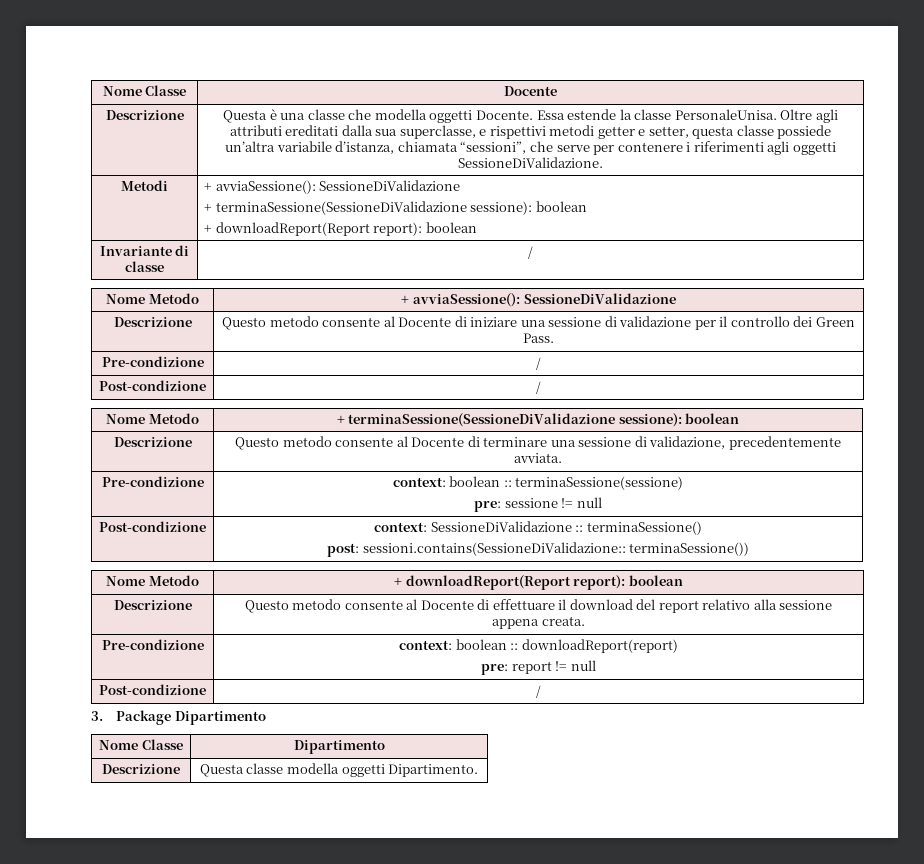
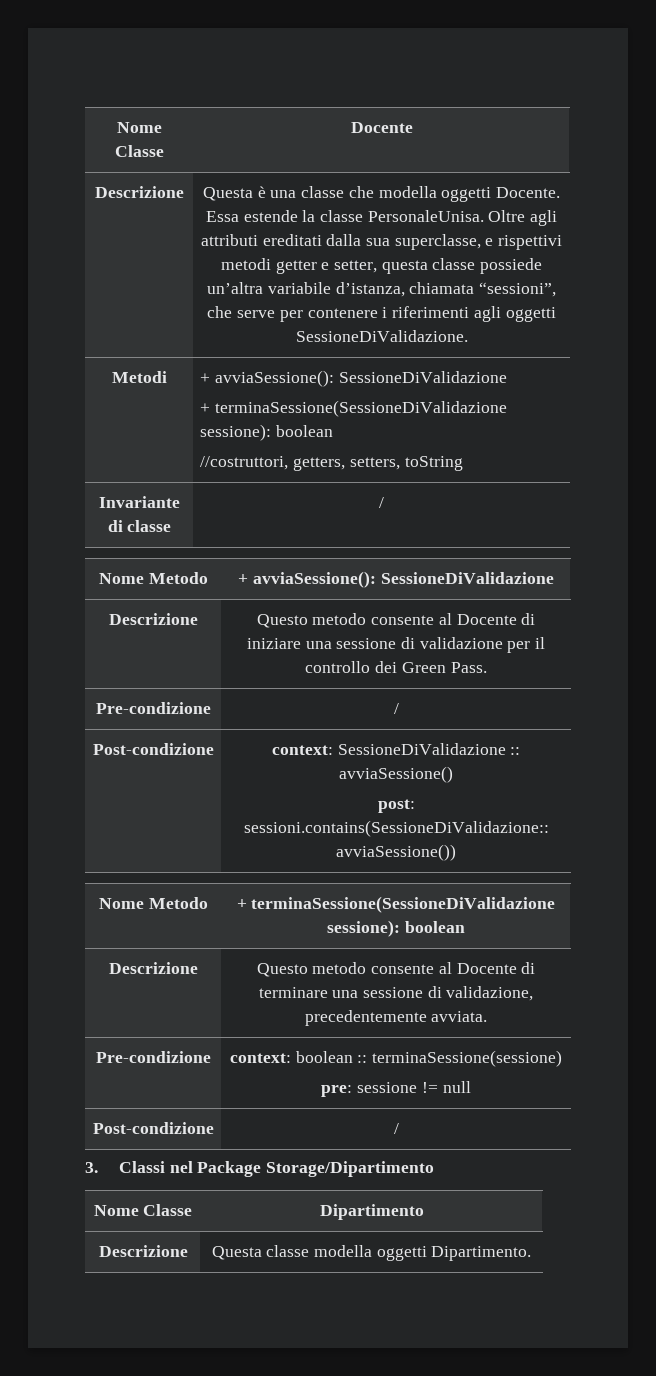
  Metodi | + avviaSessione(): SessioneDiValidazione
  + terminaSessione(SessioneDiValidazione sessione): boolean
- + downloadReport(Report report): boolean
+ //costruttori, getters, setters, toString
  Pre-condizione | /
- Post-condizione | /
+ Post-condizione | context: SessioneDiValidazione :: avviaSessione()
+ post: sessioni.contains(SessioneDiValidazione:: avviaSessione())
- Post-condizione | context: SessioneDiValidazione :: terminaSessione()
- post: sessioni.contains(SessioneDiValidazione:: terminaSessione())
- Nome Metodo | + downloadReport(Report report): boolean
- Descrizione | Questo metodo consente al Docente di effettuare il download del report relativo alla sessione appena creata.
- Pre-condizione | context: boolean :: downloadReport(report)
- pre: report != null
- 3. Package Dipartimento
+ 3. Classi nel Package Storage/Dipartimento

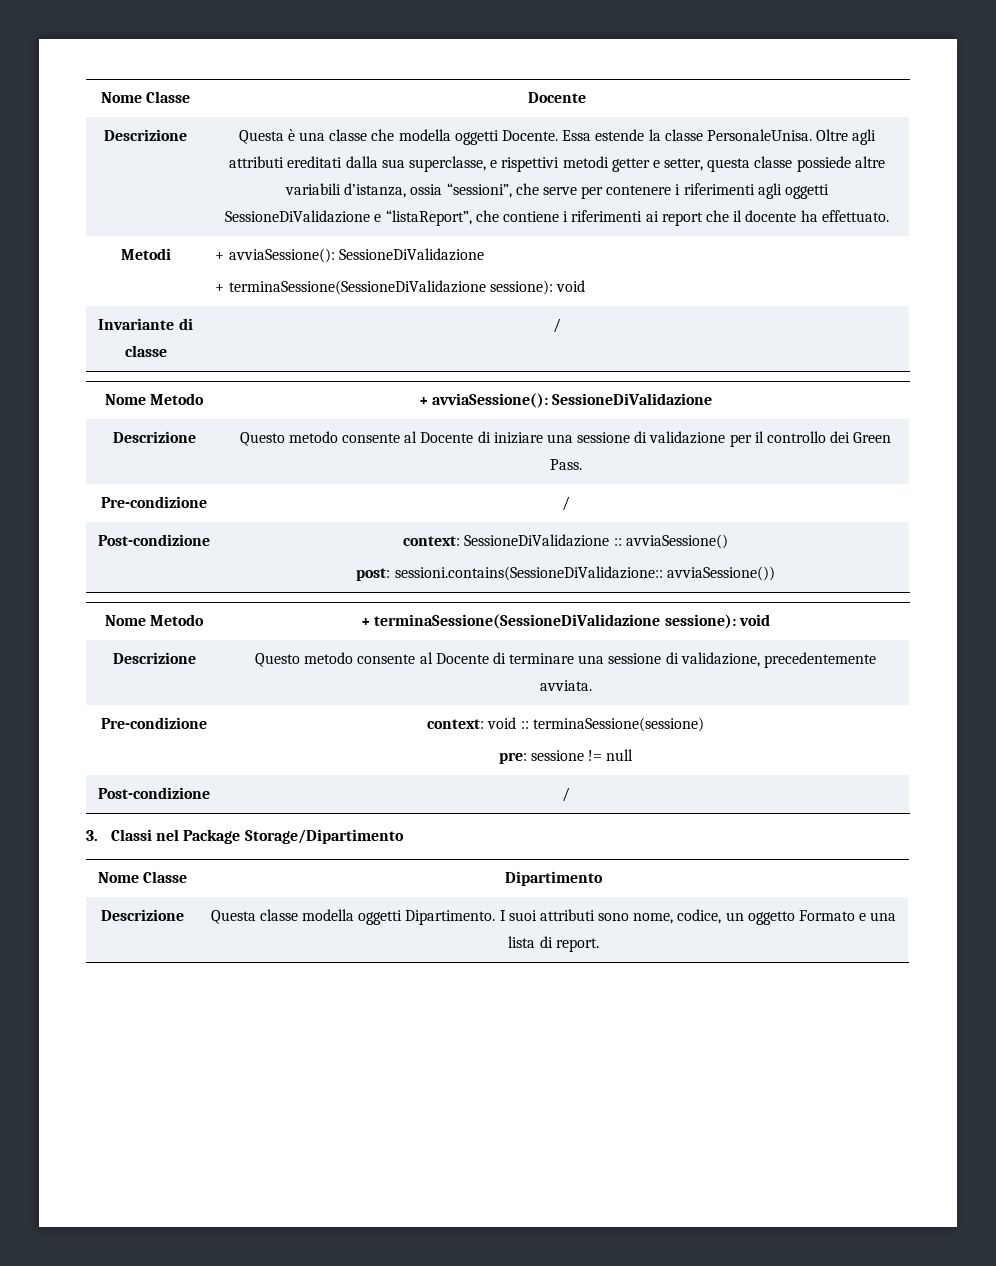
- Oltre agli attributi ereditati dalla sua superclasse, e rispettivi metodi getter e setter, questa classe possiede un’altra variabile d’istanza, chiamata “sessioni”, che serve per contenere i riferimenti agli oggetti SessioneDiValidazione.
+ Oltre agli attributi ereditati dalla sua superclasse, e rispettivi metodi getter e setter, questa classe possiede altre variabili d’istanza, ossia “sessioni”, che serve per contenere i riferimenti agli oggetti SessioneDiValidazione e “listaReport”, che contiene i riferimenti ai report che il docente ha effettuato.
  Metodi | + avviaSessione(): SessioneDiValidazione
- + terminaSessione(SessioneDiValidazione sessione): boolean
- //costruttori, getters, setters, toString
+ + terminaSessione(SessioneDiValidazione sessione): void
- Nome Metodo | + terminaSessione(SessioneDiValidazione sessione): boolean
+ Nome Metodo | + terminaSessione(SessioneDiValidazione sessione): void
- Pre-condizione | context: boolean :: terminaSessione(sessione)
+ Pre-condizione | context: void :: terminaSessione(sessione)
- Descrizione | Questa classe modella oggetti Dipartimento.
+ Descrizione | Questa classe modella oggetti Dipartimento. I suoi attributi sono nome, codice, un oggetto Formato e una lista di report.

